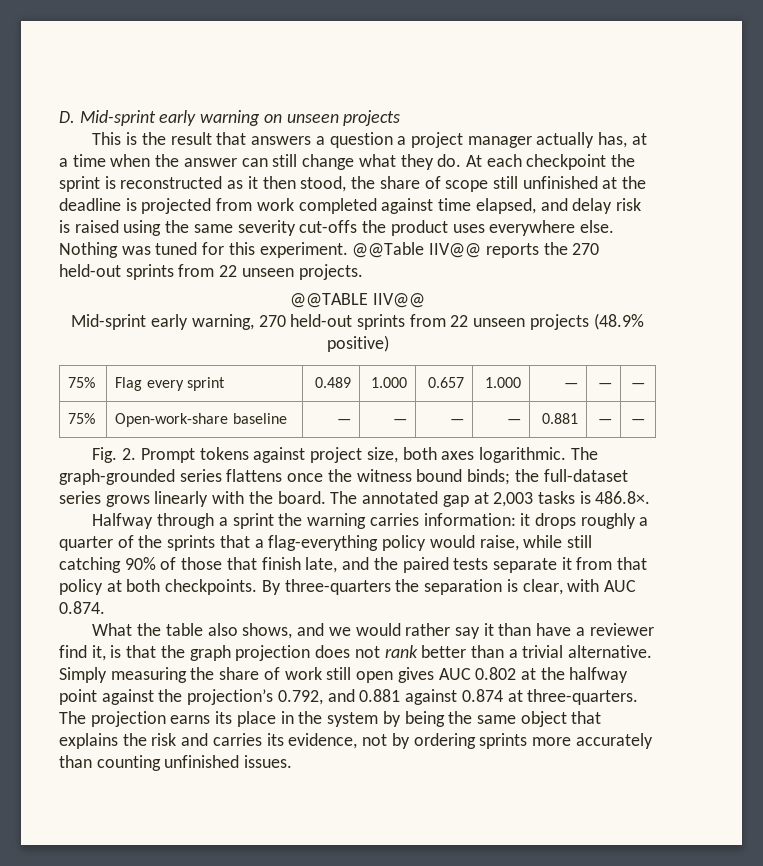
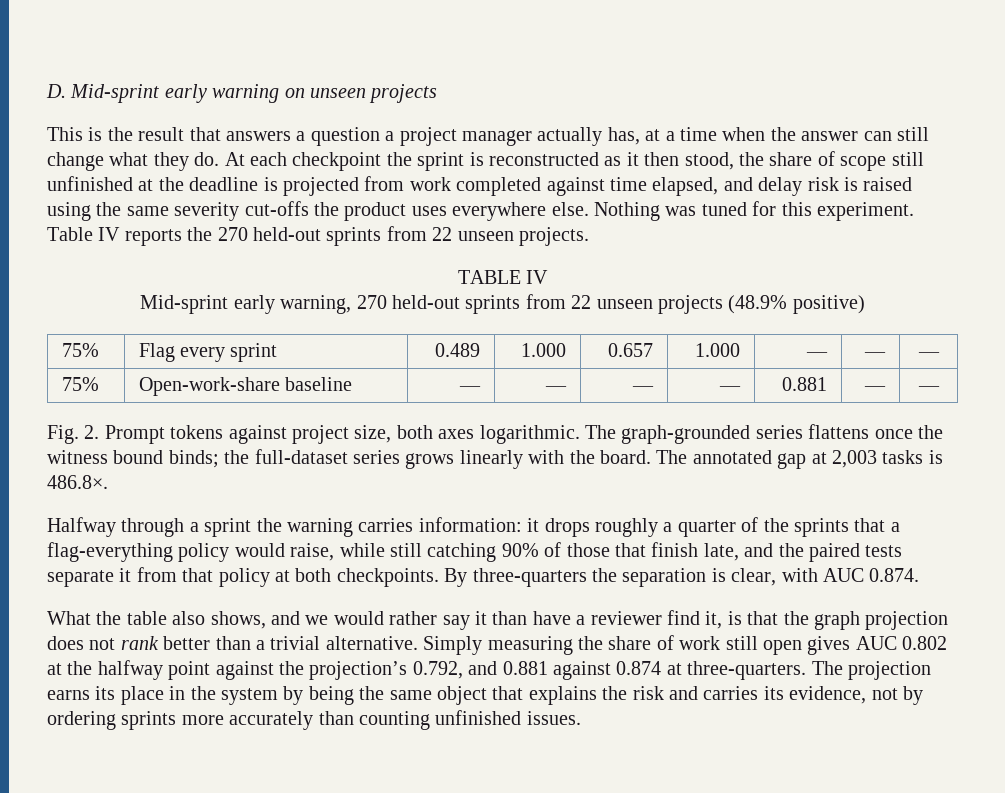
- @@Table IIV@@ reports the 270 held-out sprints from 22 unseen projects.
+ Table IV reports the 270 held-out sprints from 22 unseen projects.
- @@TABLE IIV@@
+ TABLE IV

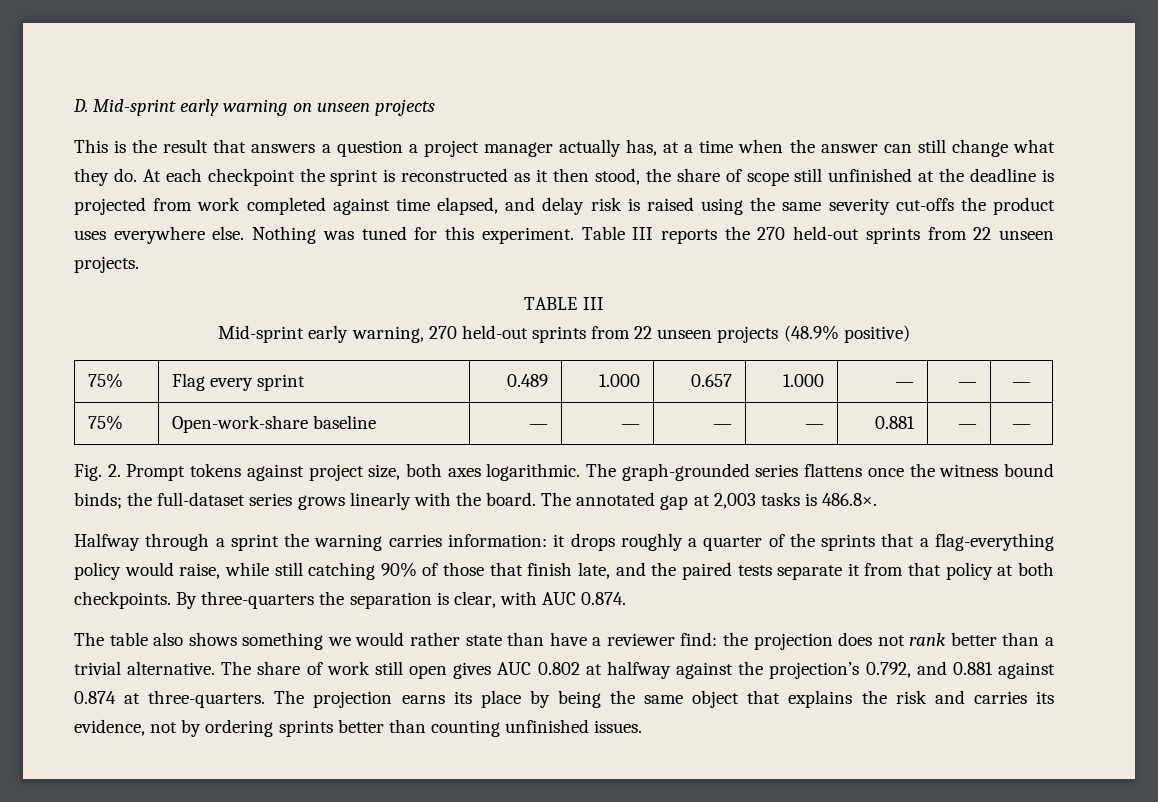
- Table IV reports the 270 held-out sprints from 22 unseen projects.
+ Table III reports the 270 held-out sprints from 22 unseen projects.
- TABLE IV
+ TABLE III
- What the table also shows, and we would rather say it than have a reviewer find it, is that the graph projection does not rank better than a trivial alternative.
+ The table also shows something we would rather state than have a reviewer find: the projection does not rank better than a trivial alternative.
- Simply measuring the share of work still open gives AUC 0.802 at the halfway point against the projection’s 0.792, and 0.881 against 0.874 at three-quarters.
+ The share of work still open gives AUC 0.802 at halfway against the projection’s 0.792, and 0.881 against 0.874 at three-quarters.
- The projection earns its place in the system by being the same object that explains the risk and carries its evidence, not by ordering sprints more accurately than counting unfinished issues.
+ The projection earns its place by being the same object that explains the risk and carries its evidence, not by ordering sprints better than counting unfinished issues.

